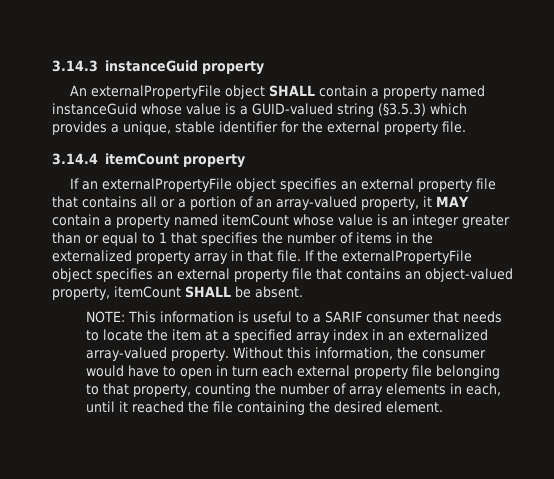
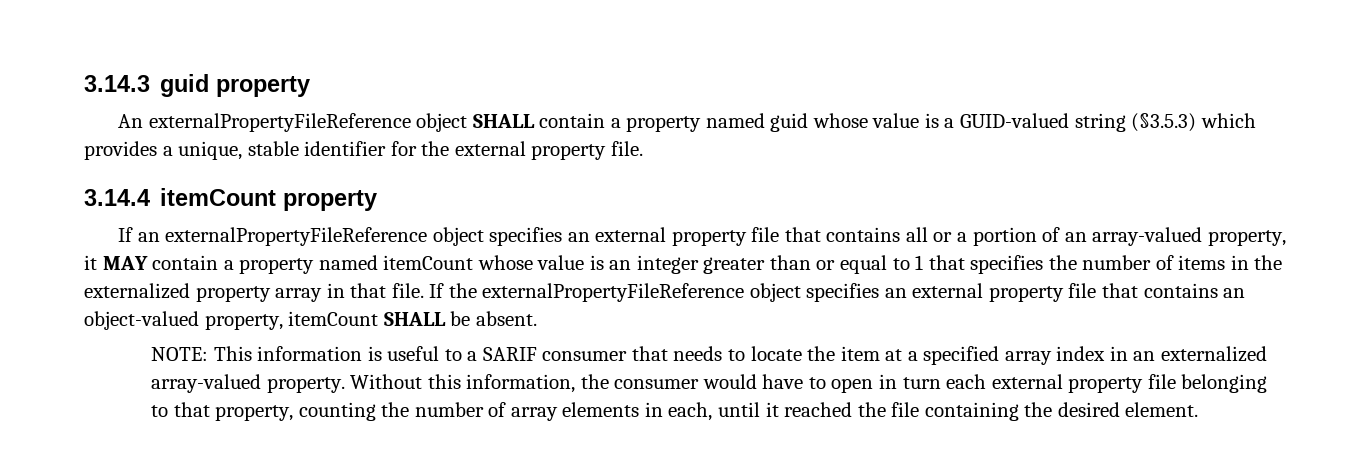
- 3.14.3 instanceGuid property
+ 3.14.3 guid property
- An externalPropertyFile object SHALL contain a property named instanceGuid whose value is a GUID-valued string (§3.5.3) which provides a unique, stable identifier for the external property file.
+ An externalPropertyFileReference object SHALL contain a property named guid whose value is a GUID-valued string (§3.5.3) which provides a unique, stable identifier for the external property file.
- If an externalPropertyFile object specifies an external property file that contains all or a portion of an array-valued property, it MAY contain a property named itemCount whose value is an integer greater than or equal to 1 that specifies the number of items in the externalized property array in that file.
+ If an externalPropertyFileReference object specifies an external property file that contains all or a portion of an array-valued property, it MAY contain a property named itemCount whose value is an integer greater than or equal to 1 that specifies the number of items in the externalized property array in that file.
- If the externalPropertyFile object specifies an external property file that contains an object-valued property, itemCount SHALL be absent.
+ If the externalPropertyFileReference object specifies an external property file that contains an object-valued property, itemCount SHALL be absent.

